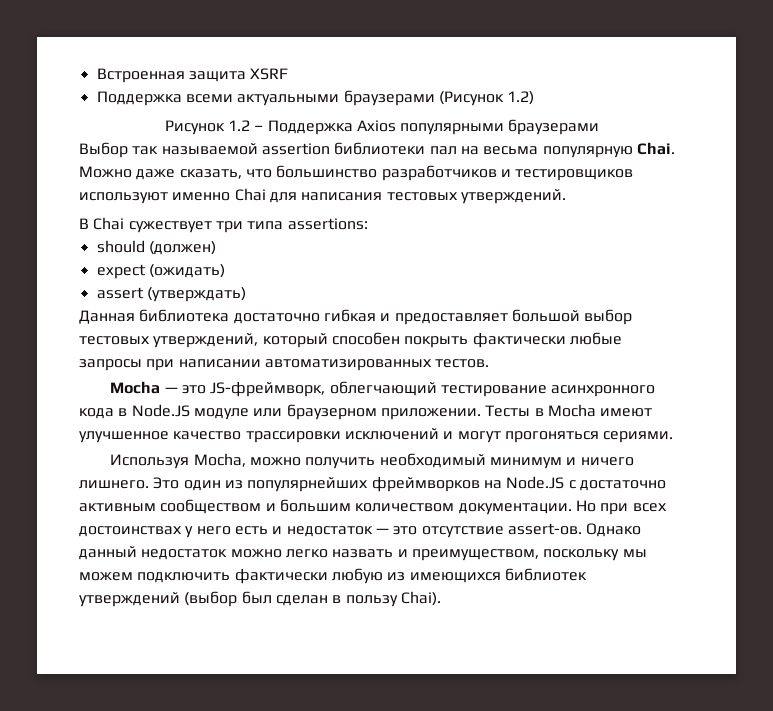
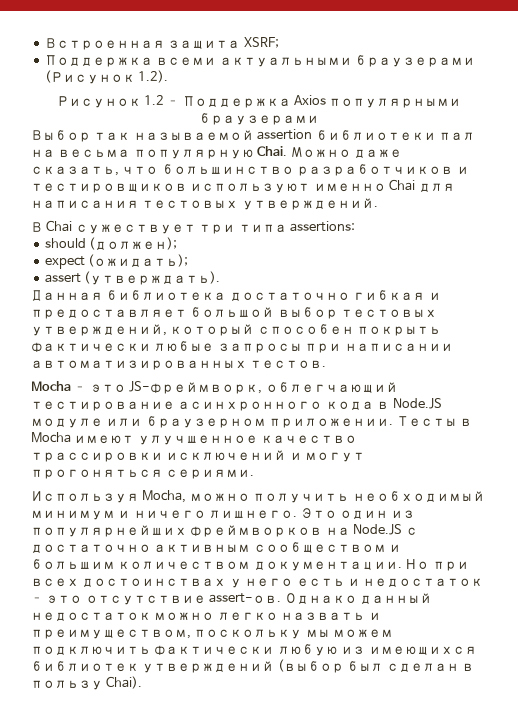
- Встроенная защита XSRF
+ Встроенная защита XSRF;
- Поддержка всеми актуальными браузерами (Рисунок 1.2)
+ Поддержка всеми актуальными браузерами (Рисунок 1.2).
- should (должен)
+ should (должен);
- expect (ожидать)
+ expect (ожидать);
- assert (утверждать)
+ assert (утверждать).
- Mocha — это JS-фреймворк, облегчающий тестирование асинхронного кода в Node.JS модуле или браузерном приложении.
+ Mocha – это JS-фреймворк, облегчающий тестирование асинхронного кода в Node.JS модуле или браузерном приложении.
- Но при всех достоинствах у него есть и недостаток — это отсутствие assert-ов.
+ Но при всех достоинствах у него есть и недостаток – это отсутствие assert-ов.

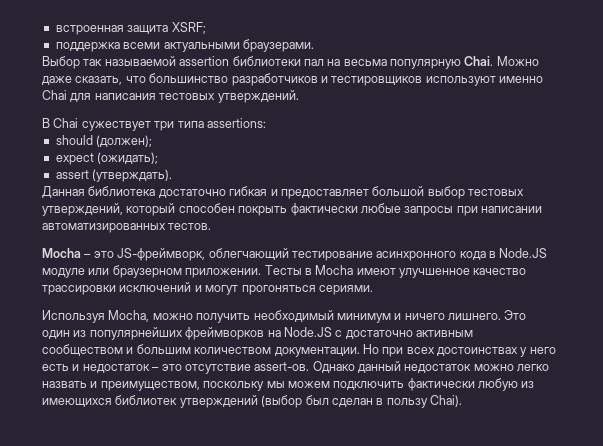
- Встроенная защита XSRF;
+ встроенная защита XSRF;
- Поддержка всеми актуальными браузерами (Рисунок 1.2).
- Рисунок 1.2 – Поддержка Axios популярными браузерами
+ поддержка всеми актуальными браузерами.

